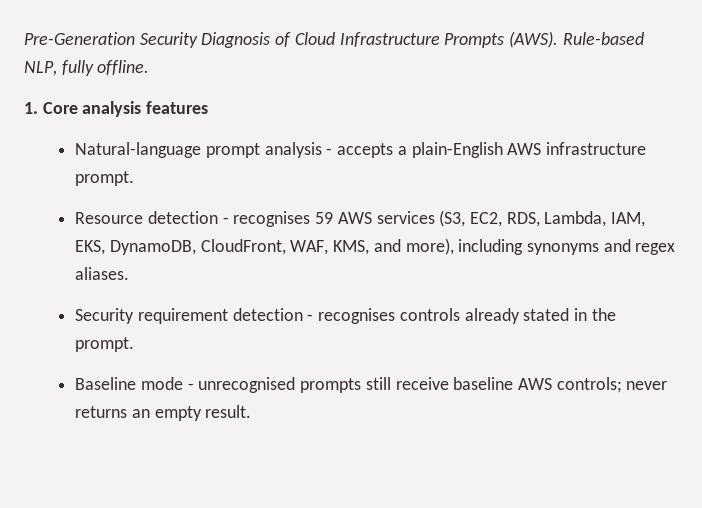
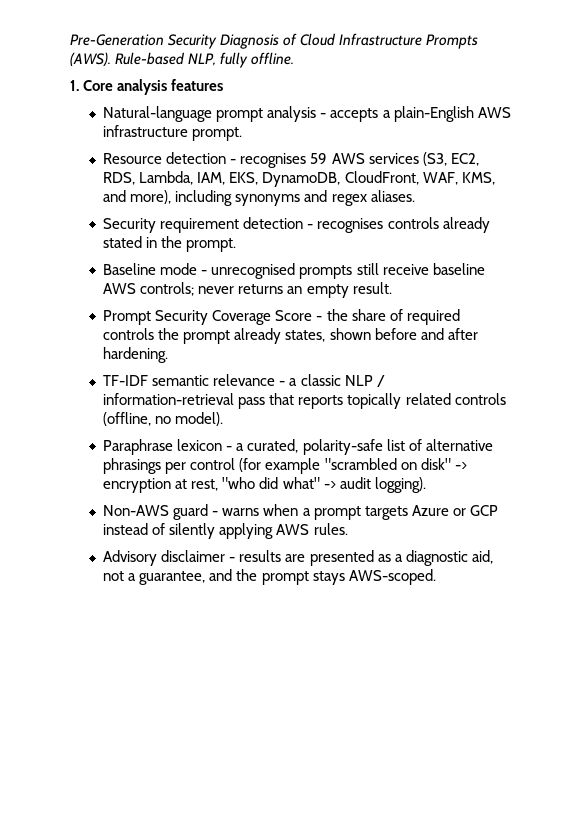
+ Prompt Security Coverage Score - the share of required controls the prompt already states, shown before and after hardening.
+ TF-IDF semantic relevance - a classic NLP / information-retrieval pass that reports topically related controls (offline, no model).
+ Paraphrase lexicon - a curated, polarity-safe list of alternative phrasings per control (for example "scrambled on disk" -> encryption at rest, "who did what" -> audit logging).
+ Non-AWS guard - warns when a prompt targets Azure or GCP instead of silently applying AWS rules.
+ Advisory disclaimer - results are presented as a diagnostic aid, not a guarantee, and the prompt stays AWS-scoped.

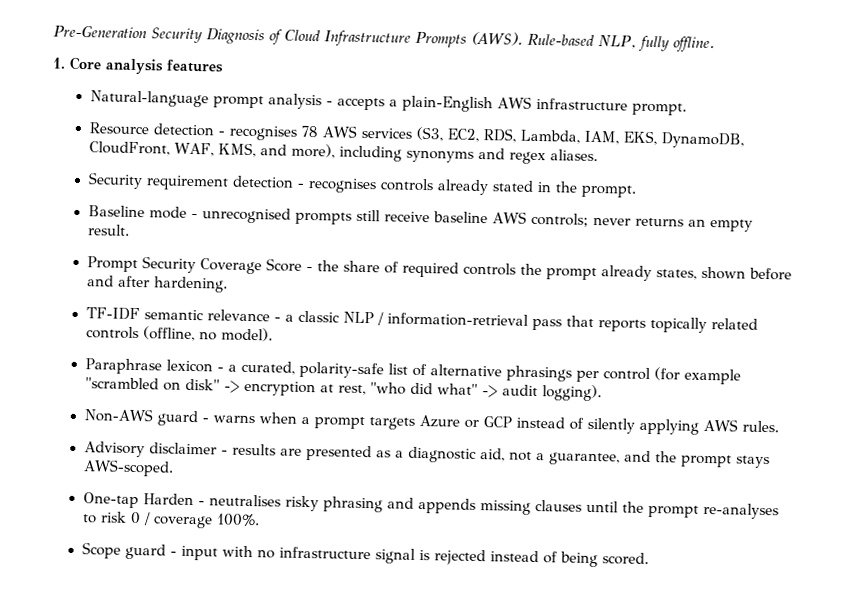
- Resource detection - recognises 59 AWS services (S3, EC2, RDS, Lambda, IAM, EKS, DynamoDB, CloudFront, WAF, KMS, and more), including synonyms and regex aliases.
+ Resource detection - recognises 78 AWS services (S3, EC2, RDS, Lambda, IAM, EKS, DynamoDB, CloudFront, WAF, KMS, and more), including synonyms and regex aliases.
+ One-tap Harden - neutralises risky phrasing and appends missing clauses until the prompt re-analyses to risk 0 / coverage 100%.
+ Scope guard - input with no infrastructure signal is rejected instead of being scored.

